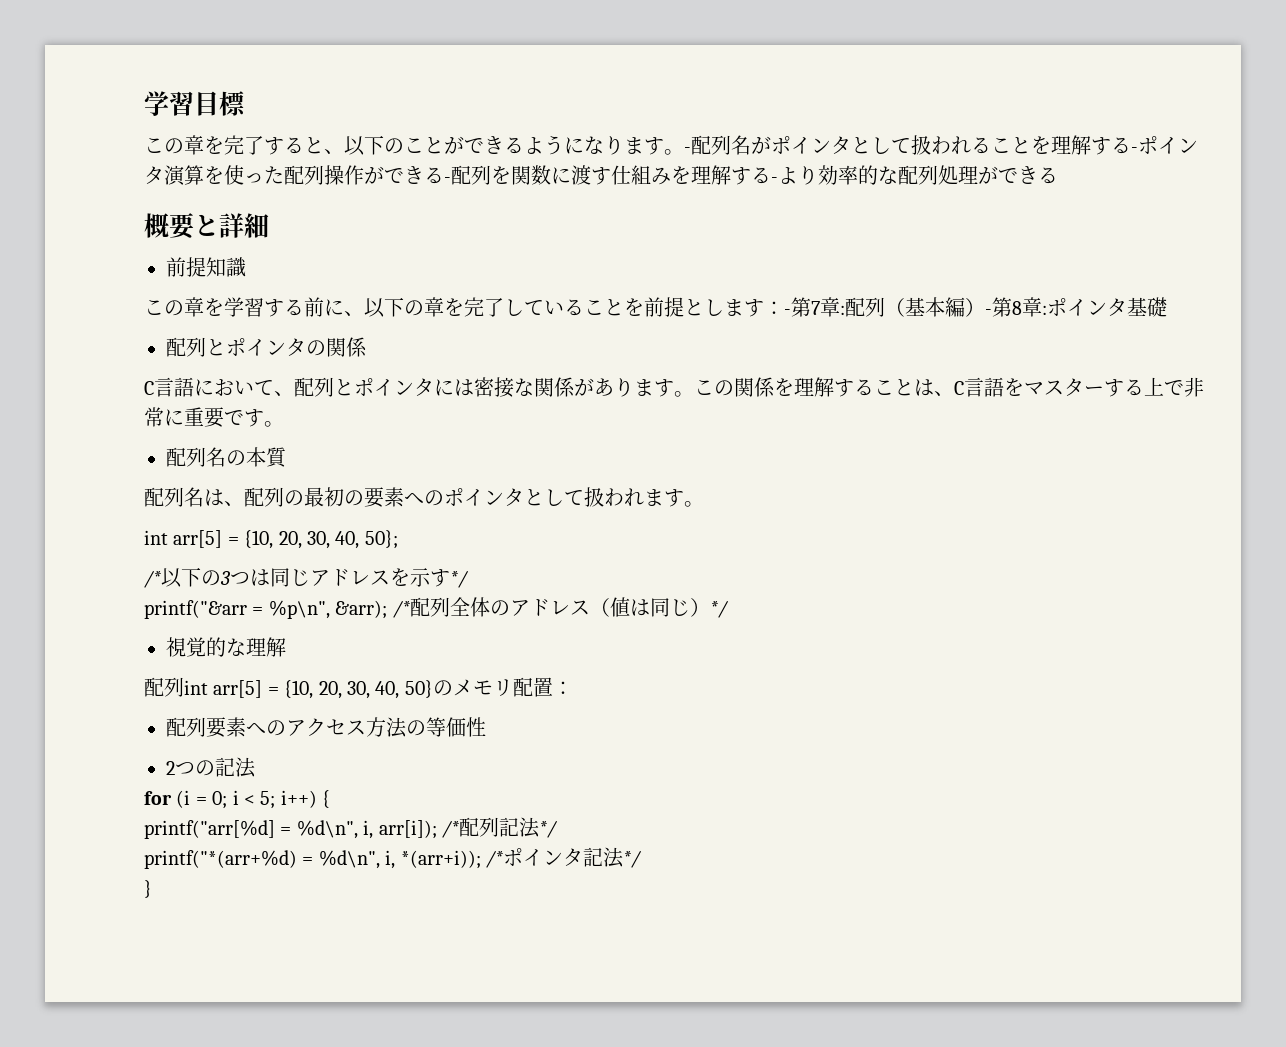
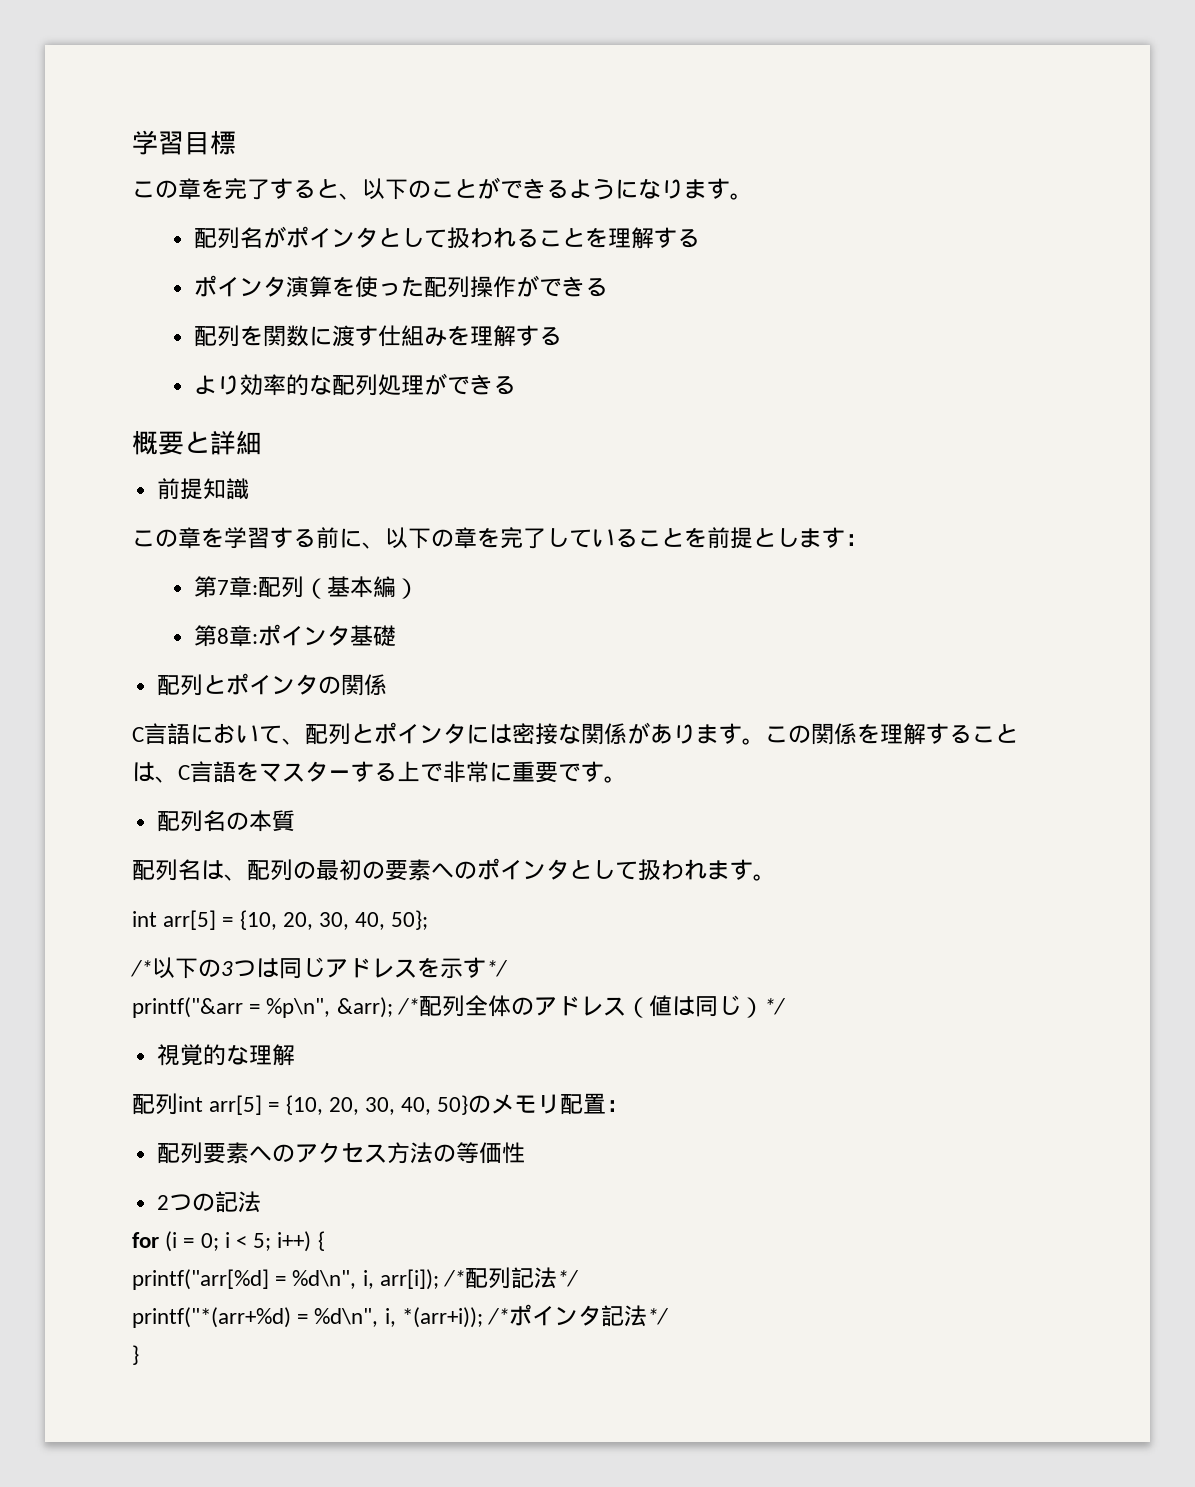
- この章を完了すると、以下のことができるようになります。-配列名がポインタとして扱われることを理解する-ポインタ演算を使った配列操作ができる-配列を関数に渡す仕組みを理解する-より効率的な配列処理ができる
+ この章を完了すると、以下のことができるようになります。
+ 配列名がポインタとして扱われることを理解する
+ ポインタ演算を使った配列操作ができる
+ 配列を関数に渡す仕組みを理解する
+ より効率的な配列処理ができる
- この章を学習する前に、以下の章を完了していることを前提とします：-第7章:配列（基本編）-第8章:ポインタ基礎
+ この章を学習する前に、以下の章を完了していることを前提とします：
+ 第7章:配列（基本編）
+ 第8章:ポインタ基礎

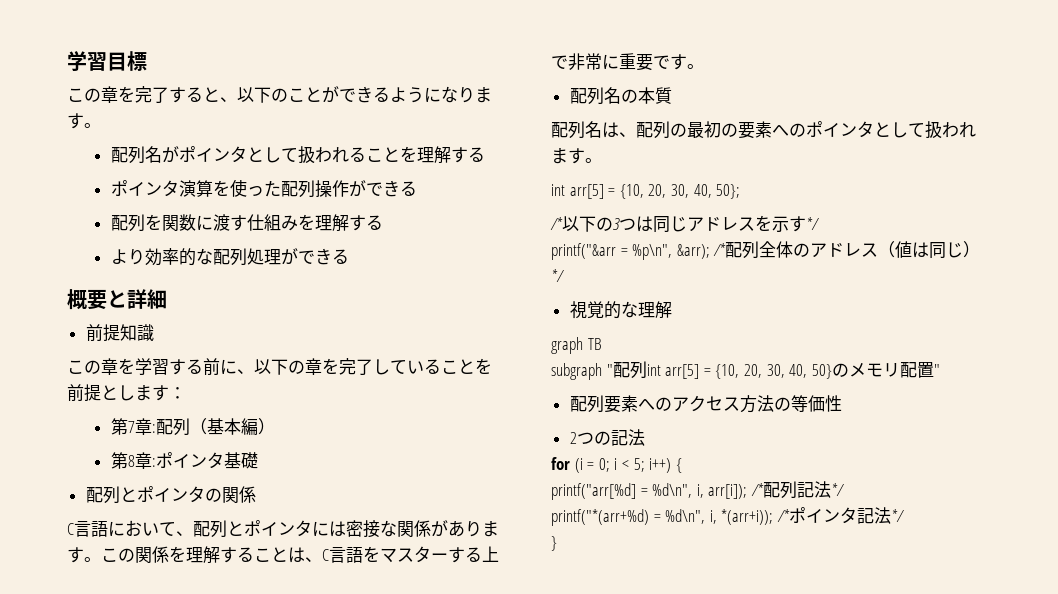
- 配列int arr[5] = {10, 20, 30, 40, 50}のメモリ配置：
+ graph TB
+ subgraph "配列int arr[5] = {10, 20, 30, 40, 50}のメモリ配置"

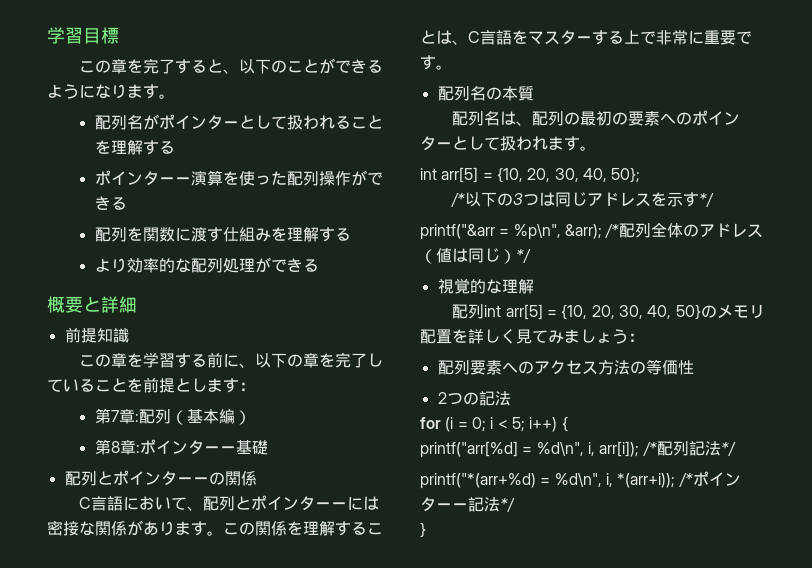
- 配列名がポインタとして扱われることを理解する
+ 配列名がポインターとして扱われることを理解する
- ポインタ演算を使った配列操作ができる
+ ポインターー演算を使った配列操作ができる
- 第8章:ポインタ基礎
+ 第8章:ポインターー基礎
- 配列とポインタの関係
+ 配列とポインターーの関係
- C言語において、配列とポインタには密接な関係があります。
+ C言語において、配列とポインターーには密接な関係があります。
- 配列名は、配列の最初の要素へのポインタとして扱われます。
+ 配列名は、配列の最初の要素へのポインターとして扱われます。
- graph TB
- subgraph "配列int arr[5] = {10, 20, 30, 40, 50}のメモリ配置"
+ 配列int arr[5] = {10, 20, 30, 40, 50}のメモリ配置を詳しく見てみましょう：
- printf("*(arr+%d) = %d\n", i, *(arr+i)); /*ポインタ記法*/
+ printf("*(arr+%d) = %d\n", i, *(arr+i)); /*ポインターー記法*/

